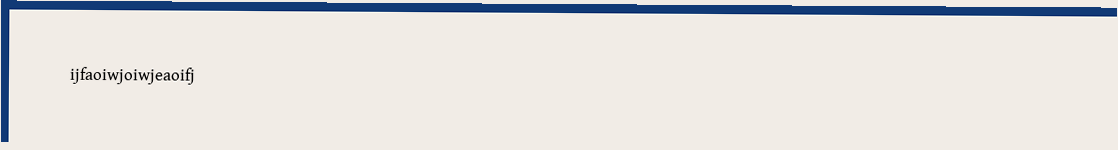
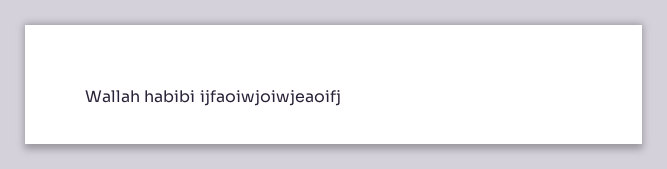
- ijfaoiwjoiwjeaoifj
+ Wallah habibi ijfaoiwjoiwjeaoifj

